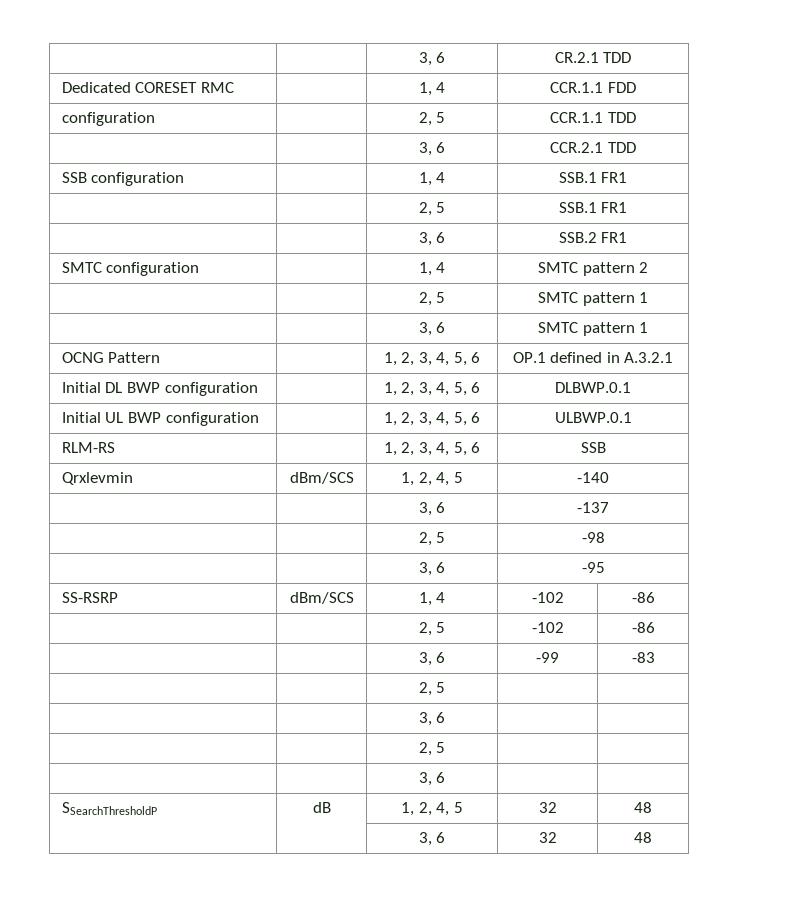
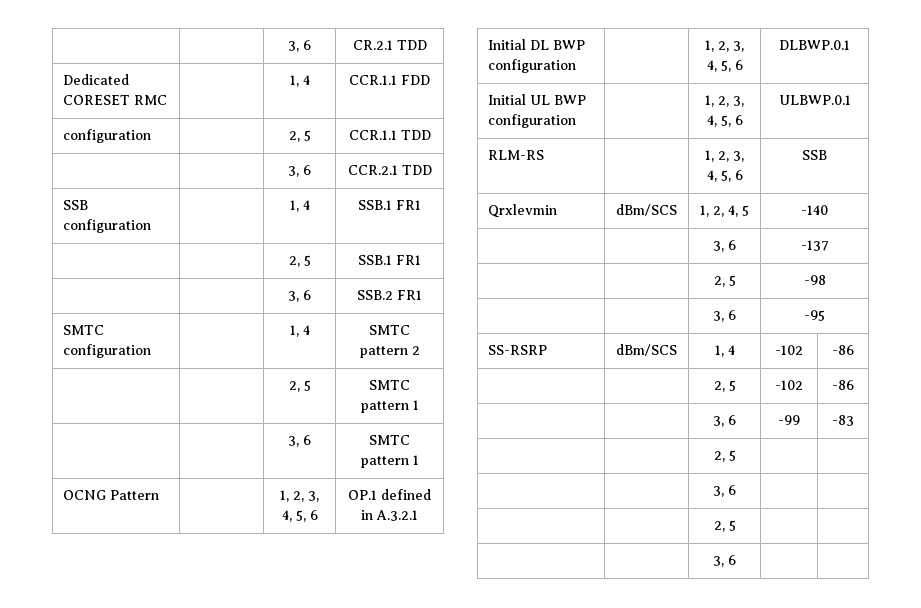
- SSearchThresholdP | dB | 1, 2, 4, 5 | 32 | 48
- | | 3, 6 | 32 | 48

